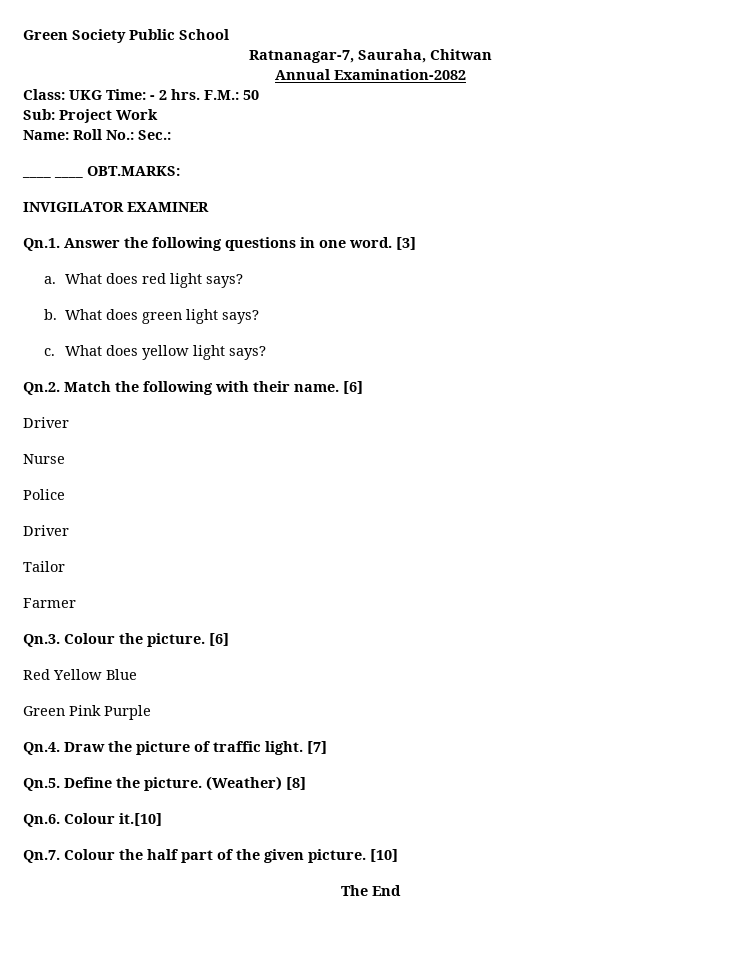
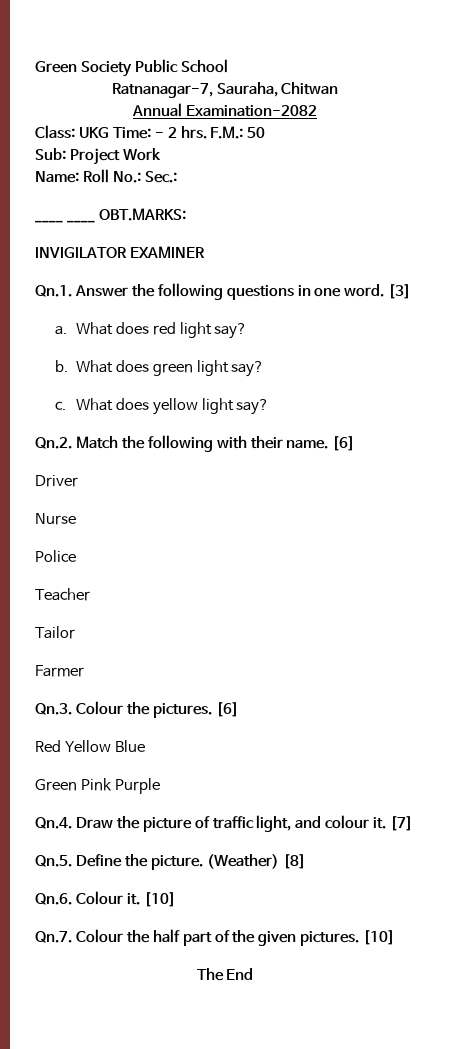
- What does red light says?
+ What does red light say?
- What does green light says?
+ What does green light say?
- What does yellow light says?
+ What does yellow light say?
  Police
- Driver
+ Teacher
- Qn.3. Colour the picture.
+ Qn.3. Colour the pictures.
- Qn.4. Draw the picture of traffic light.
+ Qn.4. Draw the picture of traffic light, and colour it.
- Qn.6. Colour it.[10]
+ Qn.6. Colour it. [10]
- Qn.7. Colour the half part of the given picture.
+ Qn.7. Colour the half part of the given pictures.

